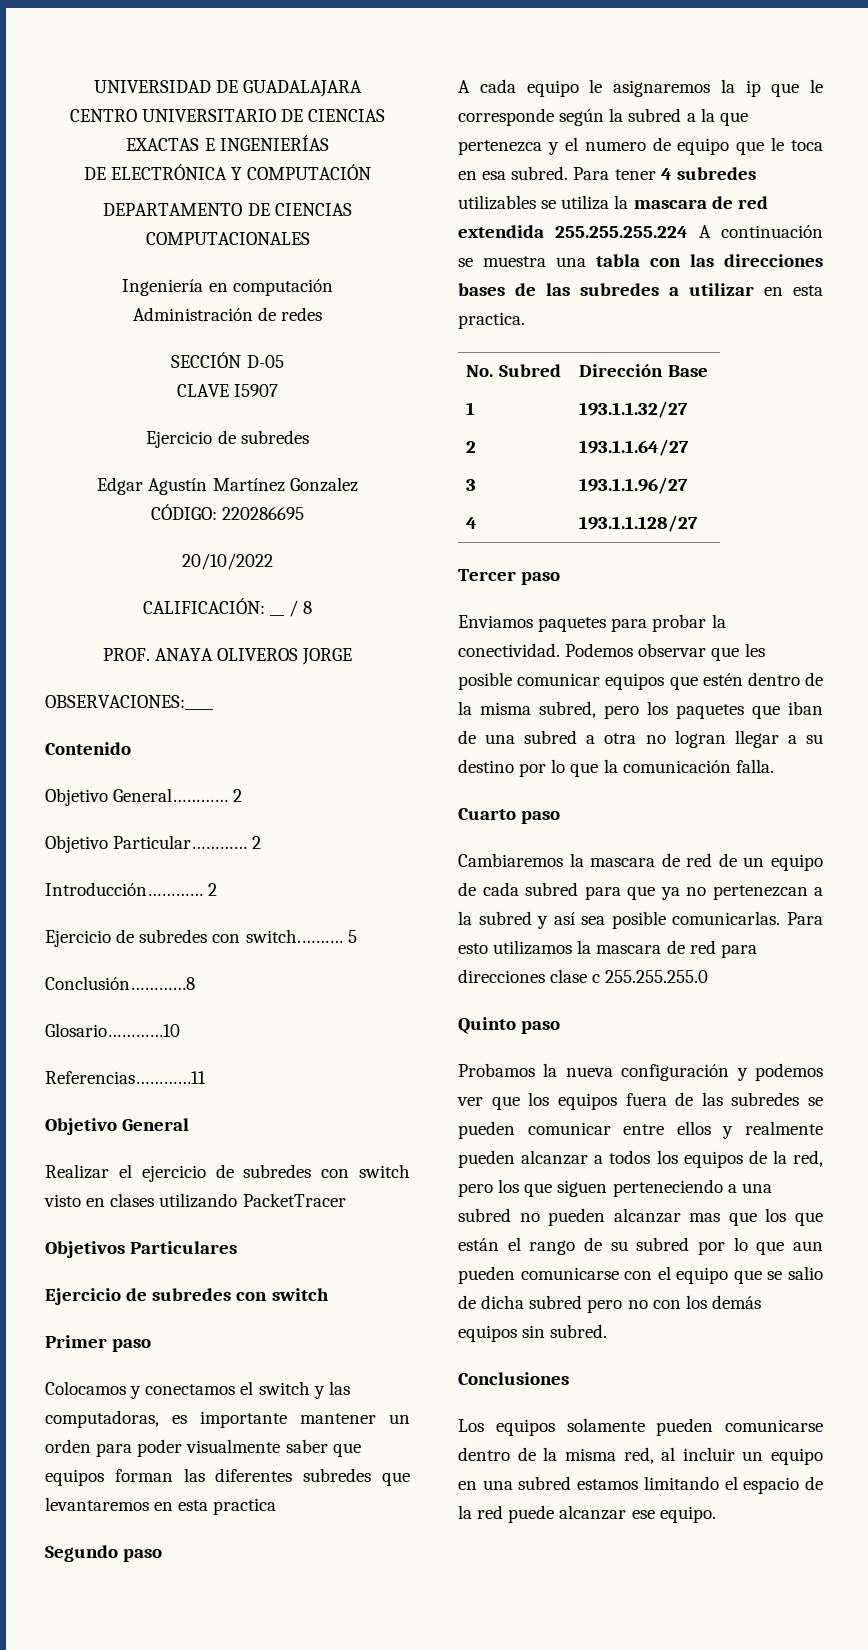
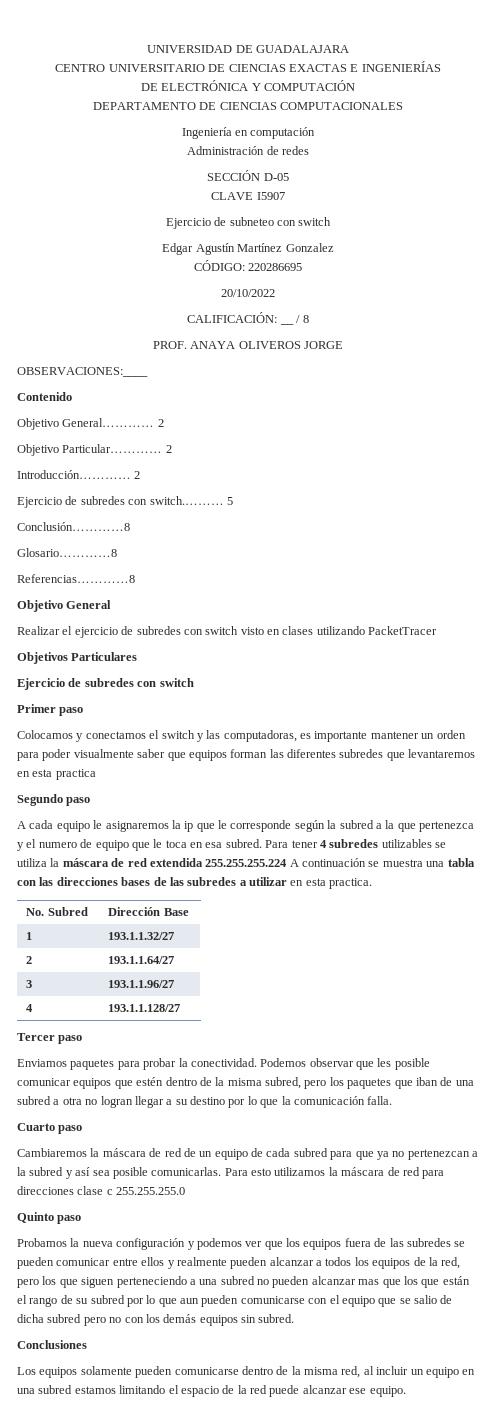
  CLAVE I5907
- Ejercicio de subredes
+ Ejercicio de subneteo con switch
- Glosario…………10
- Referencias…………11
+ Glosario…………8
+ Referencias…………8
- Para tener 4 subredes utilizables se utiliza la mascara de red extendida 255.255.255.224 A continuación se muestra una tabla con las direcciones bases de las subredes a utilizar en esta practica.
+ Para tener 4 subredes utilizables se utiliza la máscara de red extendida 255.255.255.224 A continuación se muestra una tabla con las direcciones bases de las subredes a utilizar en esta practica.
- Cambiaremos la mascara de red de un equipo de cada subred para que ya no pertenezcan a la subred y así sea posible comunicarlas.
+ Cambiaremos la máscara de red de un equipo de cada subred para que ya no pertenezcan a la subred y así sea posible comunicarlas.
- Para esto utilizamos la mascara de red para direcciones clase c 255.255.255.0
+ Para esto utilizamos la máscara de red para direcciones clase c 255.255.255.0

